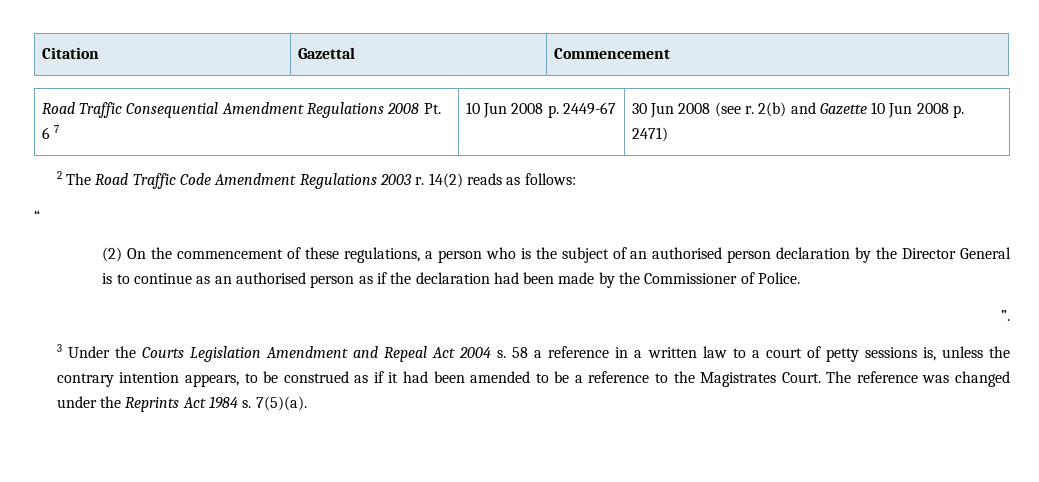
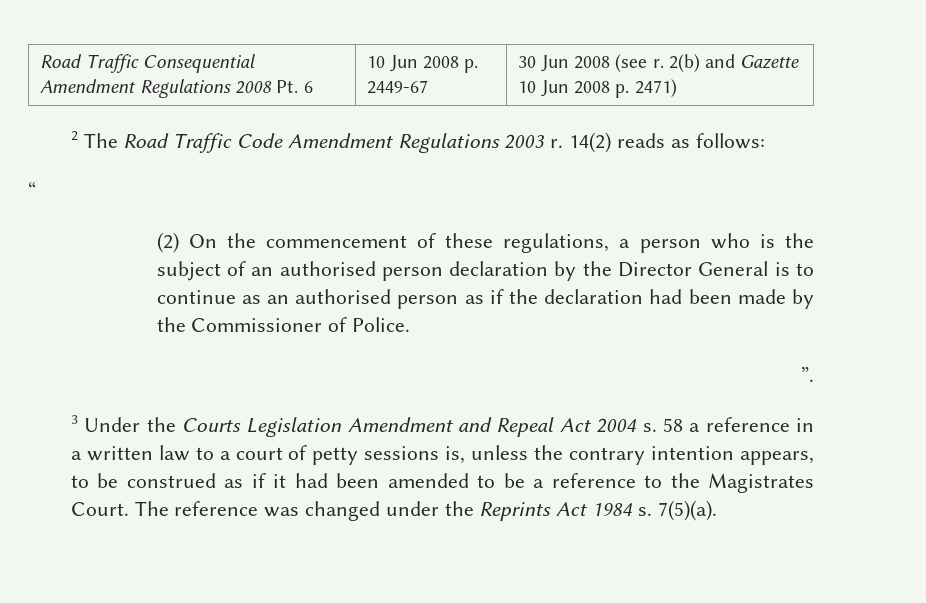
- Citation | Gazettal | Commencement
- Road Traffic Consequential Amendment Regulations 2008 Pt. 6 7 | 10 Jun 2008 p. 2449-67 | 30 Jun 2008 (see r. 2(b) and Gazette 10 Jun 2008 p. 2471)
+ Road Traffic Consequential Amendment Regulations 2008 Pt. 6 | 10 Jun 2008 p. 2449-67 | 30 Jun 2008 (see r. 2(b) and Gazette 10 Jun 2008 p. 2471)

